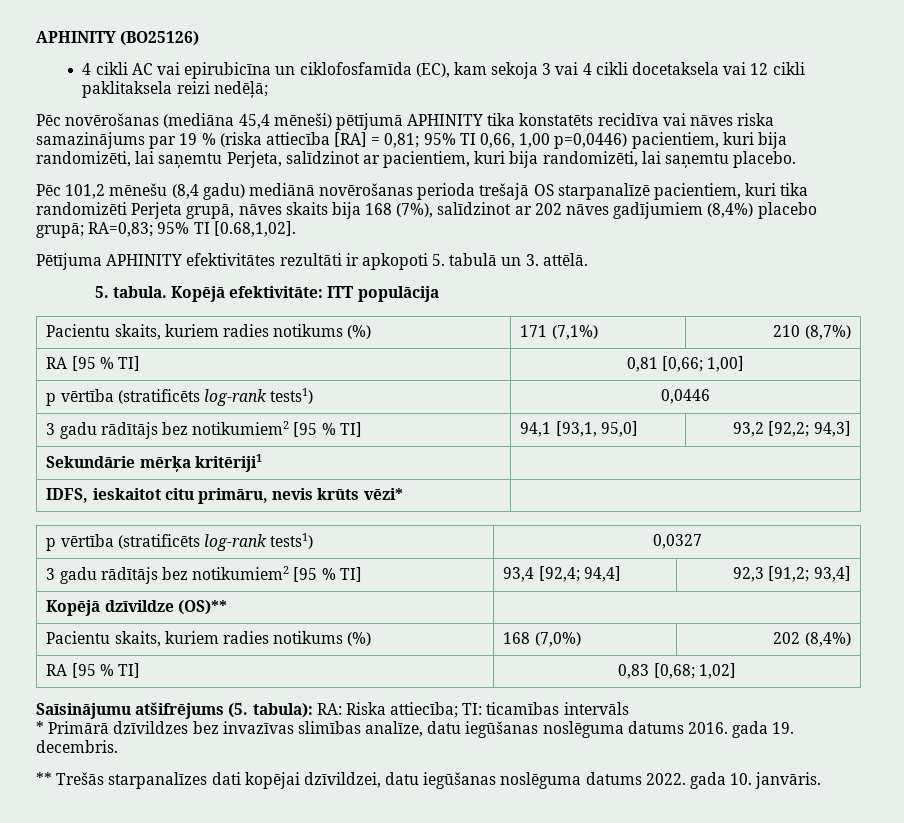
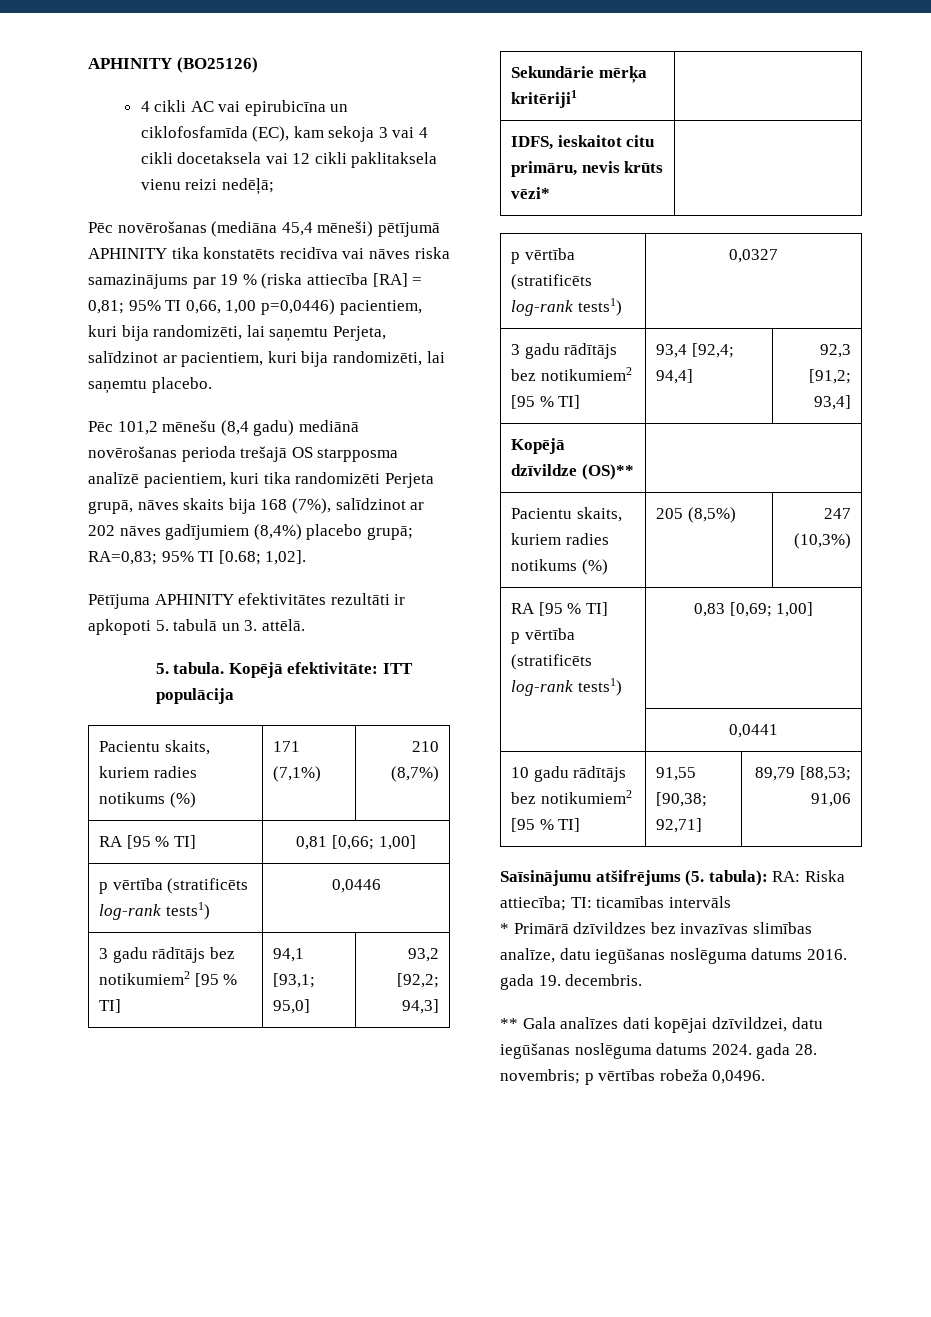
- 4 cikli AC vai epirubicīna un ciklofosfamīda (EC), kam sekoja 3 vai 4 cikli docetaksela vai 12 cikli paklitaksela reizi nedēļā;
+ 4 cikli AC vai epirubicīna un ciklofosfamīda (EC), kam sekoja 3 vai 4 cikli docetaksela vai 12 cikli paklitaksela vienu reizi nedēļā;
- Pēc 101,2 mēnešu (8,4 gadu) mediānā novērošanas perioda trešajā OS starpanalīzē pacientiem, kuri tika randomizēti Perjeta grupā, nāves skaits bija 168 (7%), salīdzinot ar 202 nāves gadījumiem (8,4%) placebo grupā; RA=0,83; 95% TI [0.68,1,02].
+ Pēc 101,2 mēnešu (8,4 gadu) mediānā novērošanas perioda trešajā OS starpposma analīzē pacientiem, kuri tika randomizēti Perjeta grupā, nāves skaits bija 168 (7%), salīdzinot ar 202 nāves gadījumiem (8,4%) placebo grupā; RA=0,83; 95% TI [0.68; 1,02].
- 3 gadu rādītājs bez notikumiem2 [95 % TI] | 94,1 [93,1, 95,0] | 93,2 [92,2; 94,3]
+ 3 gadu rādītājs bez notikumiem2 [95 % TI] | 94,1 [93,1; 95,0] | 93,2 [92,2; 94,3]
- Pacientu skaits, kuriem radies notikums (%) | 168 (7,0%) | 202 (8,4%)
- RA [95 % TI] | 0,83 [0,68; 1,02]
+ Pacientu skaits, kuriem radies notikums (%) | 205 (8,5%) | 247 (10,3%)
+ RA [95 % TI]
+ p vērtība (stratificēts log-rank tests1) | 0,83 [0,69; 1,00]
+ | 0,0441
+ 10 gadu rādītājs bez notikumiem2 [95 % TI] | 91,55 [90,38; 92,71] | 89,79 [88,53; 91,06
- ** Trešās starpanalīzes dati kopējai dzīvildzei, datu iegūšanas noslēguma datums 2022. gada 10. janvāris.
+ ** Gala analīzes dati kopējai dzīvildzei, datu iegūšanas noslēguma datums 2024. gada 28. novembris; p vērtības robeža 0,0496.

